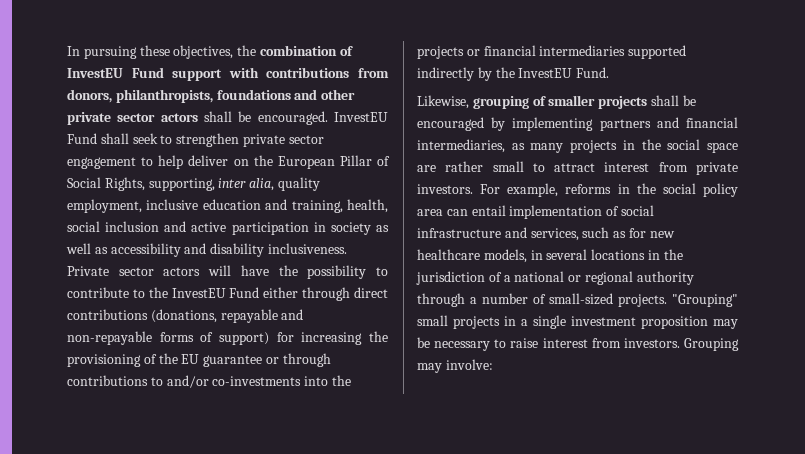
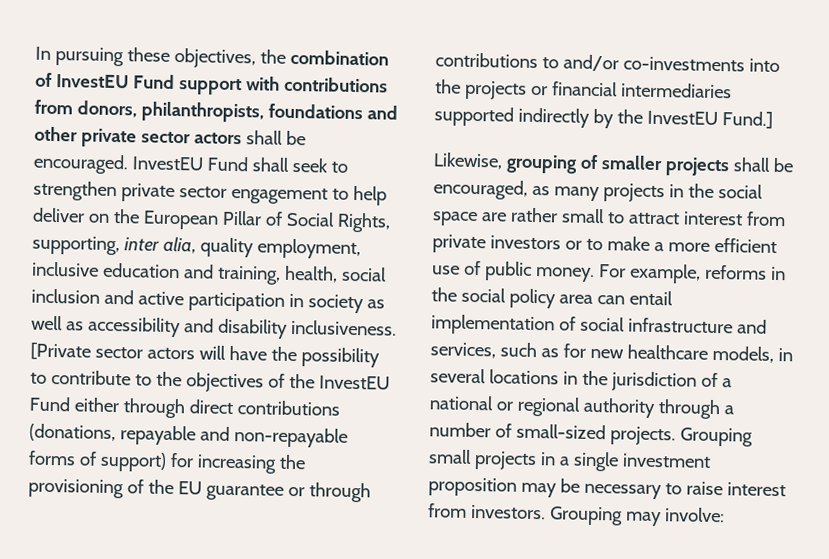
- Private sector actors will have the possibility to contribute to the InvestEU Fund either through direct contributions (donations, repayable and non-repayable forms of support) for increasing the provisioning of the EU guarantee or through contributions to and/or co-investments into the projects or financial intermediaries supported indirectly by the InvestEU Fund.
+ [Private sector actors will have the possibility to contribute to the objectives of the InvestEU Fund either through direct contributions (donations, repayable and non-repayable forms of support) for increasing the provisioning of the EU guarantee or through contributions to and/or co-investments into the projects or financial intermediaries supported indirectly by the InvestEU Fund.]
- Likewise, grouping of smaller projects shall be encouraged by implementing partners and financial intermediaries, as many projects in the social space are rather small to attract interest from private investors.
+ Likewise, grouping of smaller projects shall be encouraged, as many projects in the social space are rather small to attract interest from private investors or to make a more efficient use of public money.
- "Grouping" small projects in a single investment proposition may be necessary to raise interest from investors.
+ Grouping small projects in a single investment proposition may be necessary to raise interest from investors.

